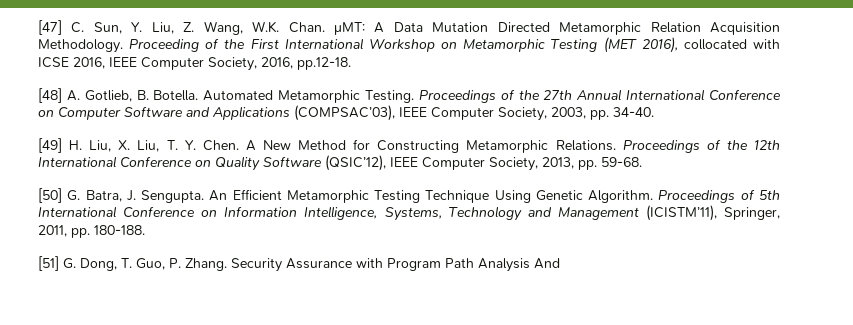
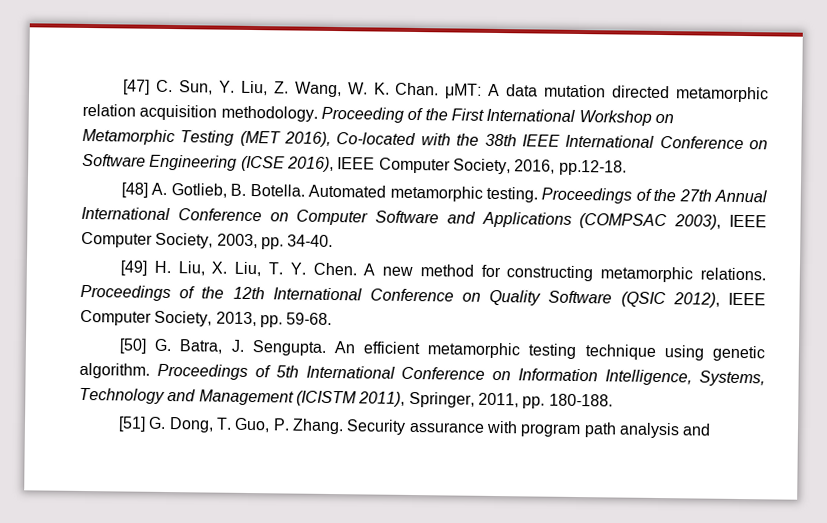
- [47] C. Sun, Y. Liu, Z. Wang, W.K. Chan. μMT: A Data Mutation Directed Metamorphic Relation Acquisition Methodology.
+ [47] C. Sun, Y. Liu, Z. Wang, W. K. Chan. μMT: A data mutation directed metamorphic relation acquisition methodology.
- Proceeding of the First International Workshop on Metamorphic Testing (MET 2016), collocated with ICSE 2016, IEEE Computer Society, 2016, pp.12-18.
+ Proceeding of the First International Workshop on Metamorphic Testing (MET 2016), Co-located with the 38th IEEE International Conference on Software Engineering (ICSE 2016), IEEE Computer Society, 2016, pp.12-18.
- Automated Metamorphic Testing.
+ Automated metamorphic testing.
- Proceedings of the 27th Annual International Conference on Computer Software and Applications (COMPSAC’03), IEEE Computer Society, 2003, pp. 34-40.
+ Proceedings of the 27th Annual International Conference on Computer Software and Applications (COMPSAC 2003), IEEE Computer Society, 2003, pp. 34-40.
- A New Method for Constructing Metamorphic Relations.
+ A new method for constructing metamorphic relations.
- Proceedings of the 12th International Conference on Quality Software (QSIC’12), IEEE Computer Society, 2013, pp. 59-68.
+ Proceedings of the 12th International Conference on Quality Software (QSIC 2012), IEEE Computer Society, 2013, pp. 59-68.
- An Efficient Metamorphic Testing Technique Using Genetic Algorithm.
+ An efficient metamorphic testing technique using genetic algorithm.
- Proceedings of 5th International Conference on Information Intelligence, Systems, Technology and Management (ICISTM’11), Springer, 2011, pp. 180-188.
+ Proceedings of 5th International Conference on Information Intelligence, Systems, Technology and Management (ICISTM 2011), Springer, 2011, pp. 180-188.
- Security Assurance with Program Path Analysis And
+ Security assurance with program path analysis and

